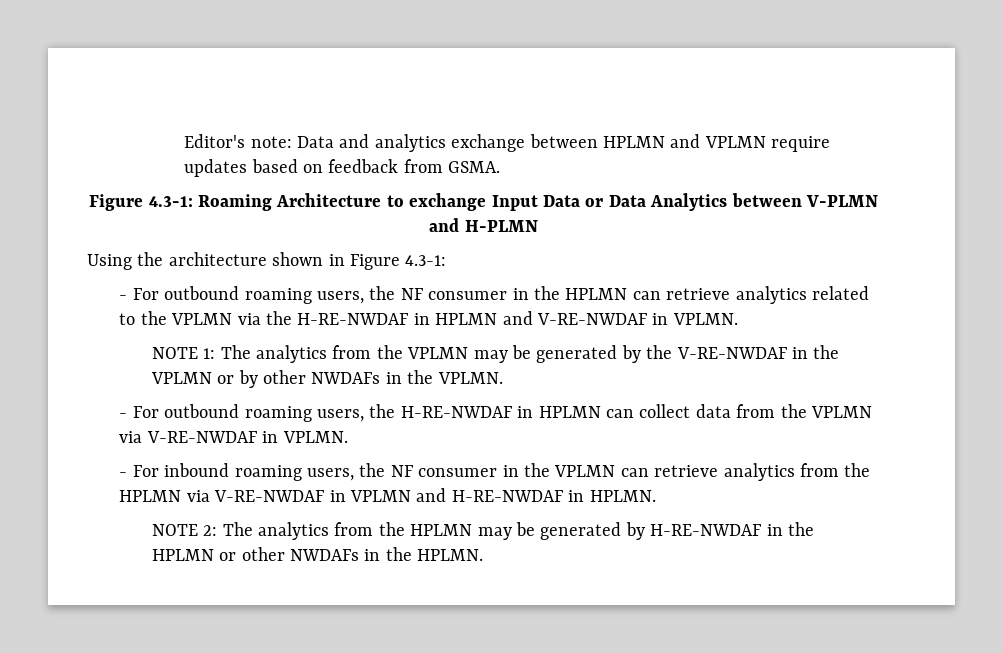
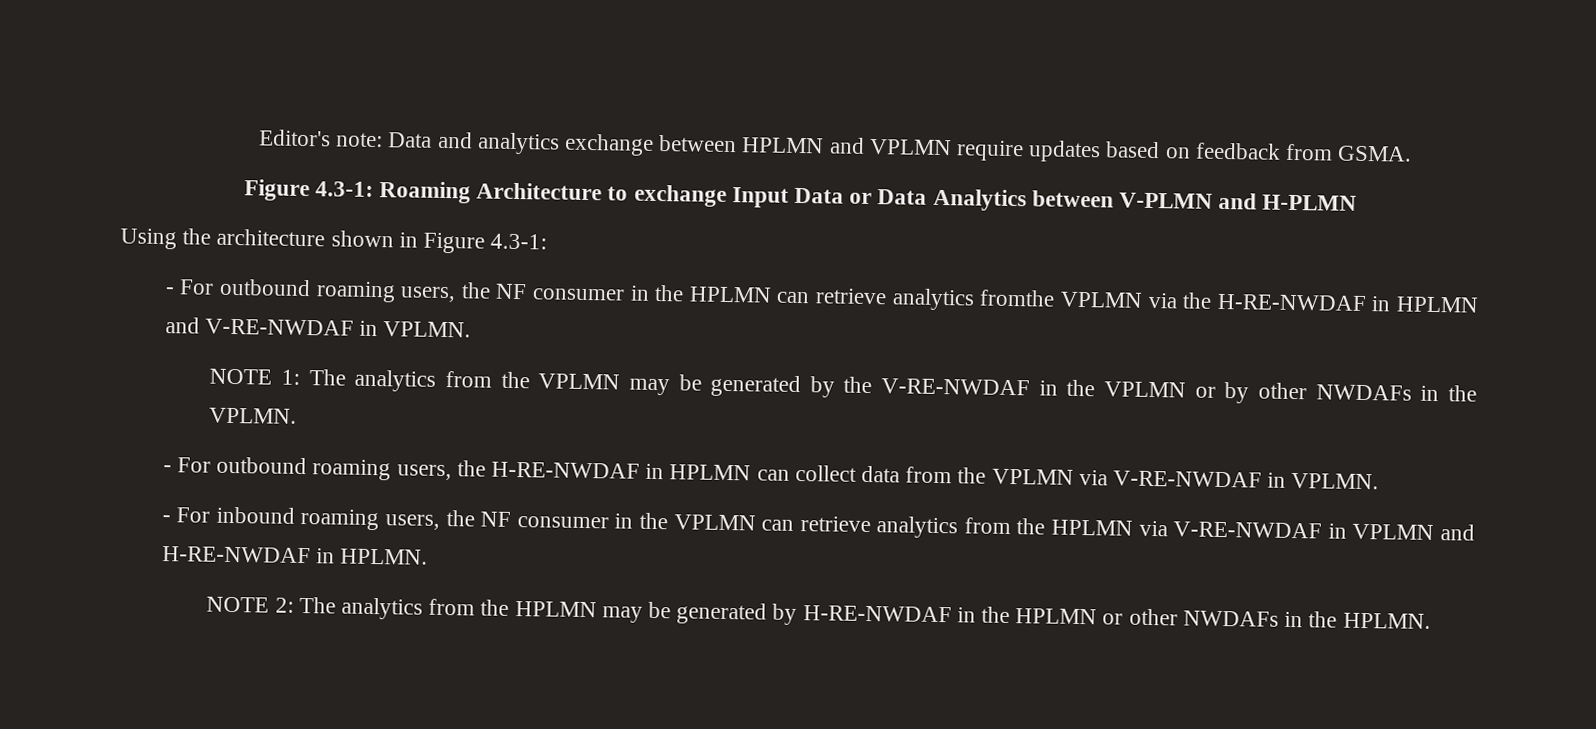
- - For outbound roaming users, the NF consumer in the HPLMN can retrieve analytics related to the VPLMN via the H-RE-NWDAF in HPLMN and V-RE-NWDAF in VPLMN.
+ - For outbound roaming users, the NF consumer in the HPLMN can retrieve analytics fromthe VPLMN via the H-RE-NWDAF in HPLMN and V-RE-NWDAF in VPLMN.

